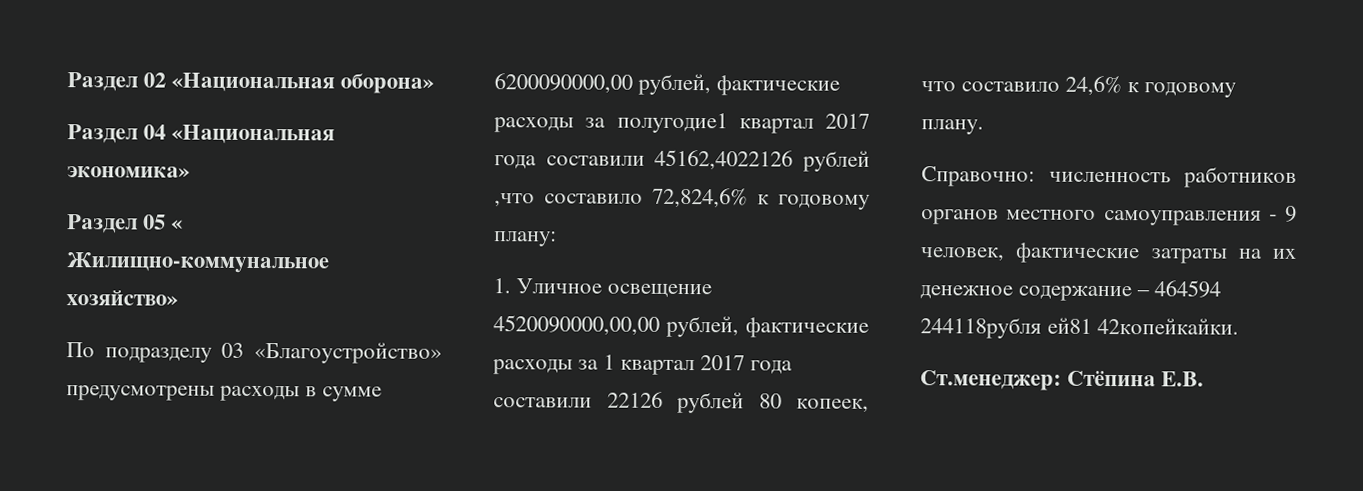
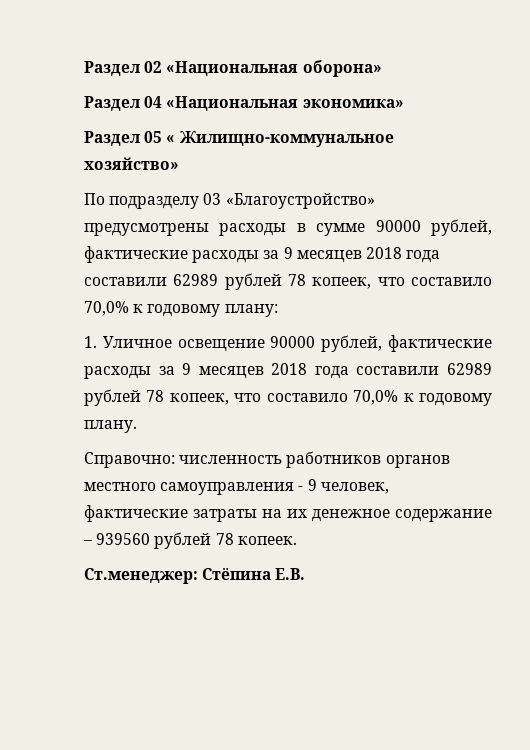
- По подразделу 03 «Благоустройство» предусмотрены расходы в сумме 6200090000,00 рублей, фактические расходы за полугодие1 квартал 2017 года составили 45162,4022126 рублей ,что составило 72,824,6% к годовому плану:
+ По подразделу 03 «Благоустройство» предусмотрены расходы в сумме 90000 рублей, фактические расходы за 9 месяцев 2018 года составили 62989 рублей 78 копеек, что составило 70,0% к годовому плану:
- 1. Уличное освещение 4520090000,00,00 рублей, фактические расходы за 1 квартал 2017 года составили 22126 рублей 80 копеек, что составило 24,6% к годовому плану.
+ 1. Уличное освещение 90000 рублей, фактические расходы за 9 месяцев 2018 года составили 62989 рублей 78 копеек, что составило 70,0% к годовому плану.
- Справочно: численность работников органов местного самоуправления - 9 человек, фактические затраты на их денежное содержание – 464594 244118рубля ей81 42копейкайки.
+ Справочно: численность работников органов местного самоуправления - 9 человек, фактические затраты на их денежное содержание – 939560 рублей 78 копеек.

